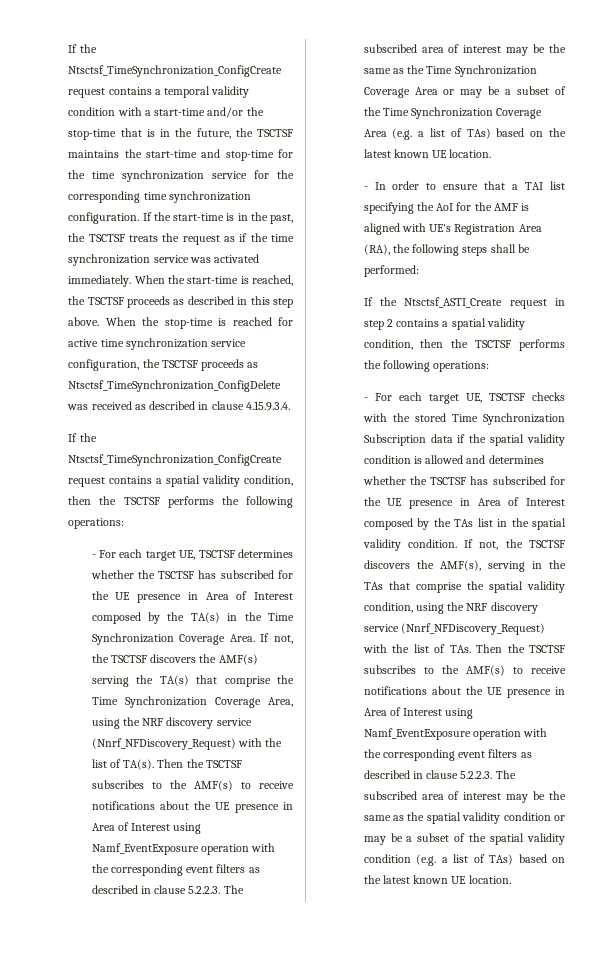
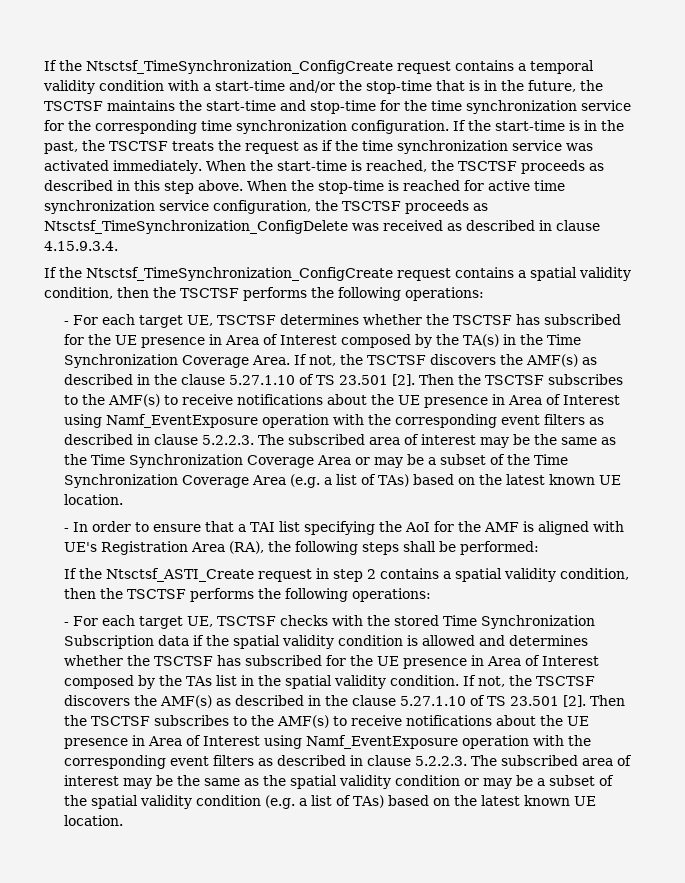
- - For each target UE, TSCTSF determines whether the TSCTSF has subscribed for the UE presence in Area of Interest composed by the TA(s) in the Time Synchronization Coverage Area. If not, the TSCTSF discovers the AMF(s) serving the TA(s) that comprise the Time Synchronization Coverage Area, using the NRF discovery service (Nnrf_NFDiscovery_Request) with the list of TA(s).
+ - For each target UE, TSCTSF determines whether the TSCTSF has subscribed for the UE presence in Area of Interest composed by the TA(s) in the Time Synchronization Coverage Area. If not, the TSCTSF discovers the AMF(s) as described in the clause 5.27.1.10 of TS 23.501 [2].
- If not, the TSCTSF discovers the AMF(s), serving in the TAs that comprise the spatial validity condition, using the NRF discovery service (Nnrf_NFDiscovery_Request) with the list of TAs. Then the TSCTSF subscribes to the AMF(s) to receive notifications about the UE presence in Area of Interest using Namf_EventExposure operation with the corresponding event filters as described in clause 5.2.2.3. The subscribed area of interest may be the same as the spatial validity condition or may be a subset of the spatial validity condition (e.g. a list of TAs) based on the latest known UE location.
+ If not, the TSCTSF discovers the AMF(s) as described in the clause 5.27.1.10 of TS 23.501 [2]. Then the TSCTSF subscribes to the AMF(s) to receive notifications about the UE presence in Area of Interest using Namf_EventExposure operation with the corresponding event filters as described in clause 5.2.2.3. The subscribed area of interest may be the same as the spatial validity condition or may be a subset of the spatial validity condition (e.g. a list of TAs) based on the latest known UE location.

